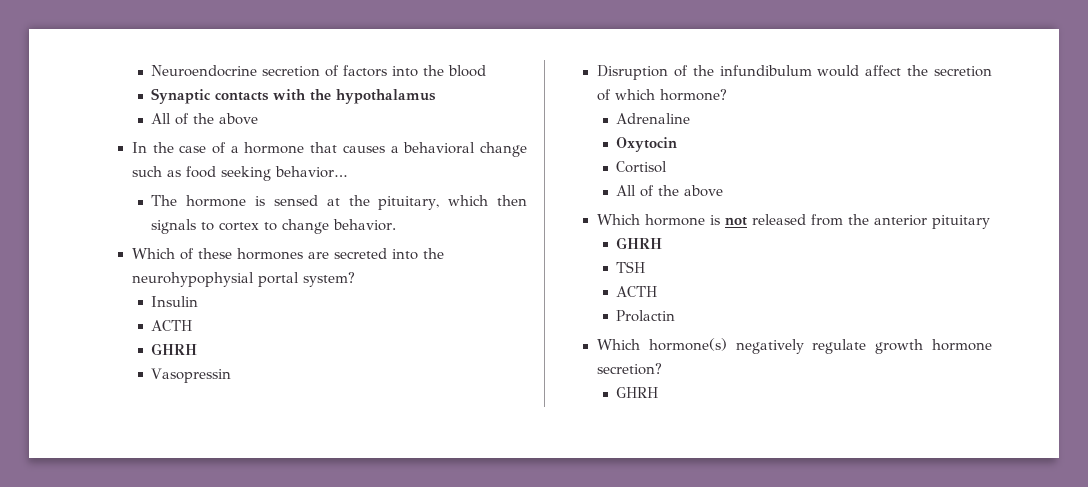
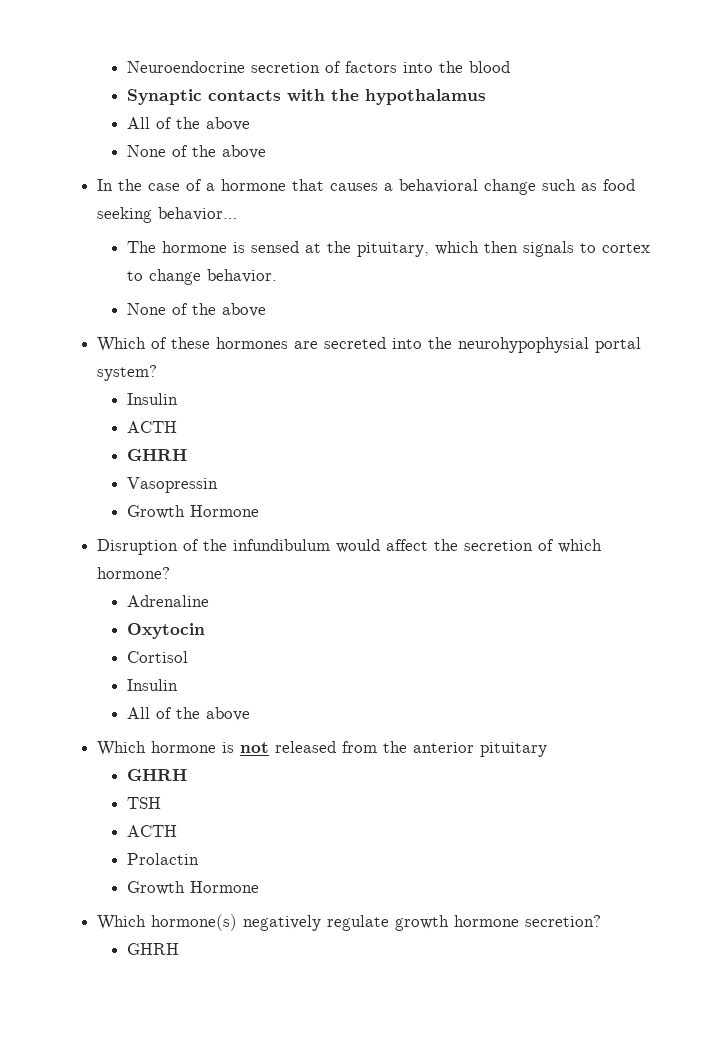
  Synaptic contacts with the hypothalamus
  All of the above
+ None of the above
  The hormone is sensed at the pituitary, which then signals to cortex to change behavior.
+ None of the above
  Vasopressin
+ Growth Hormone
  Cortisol
+ Insulin
  Prolactin
+ Growth Hormone

